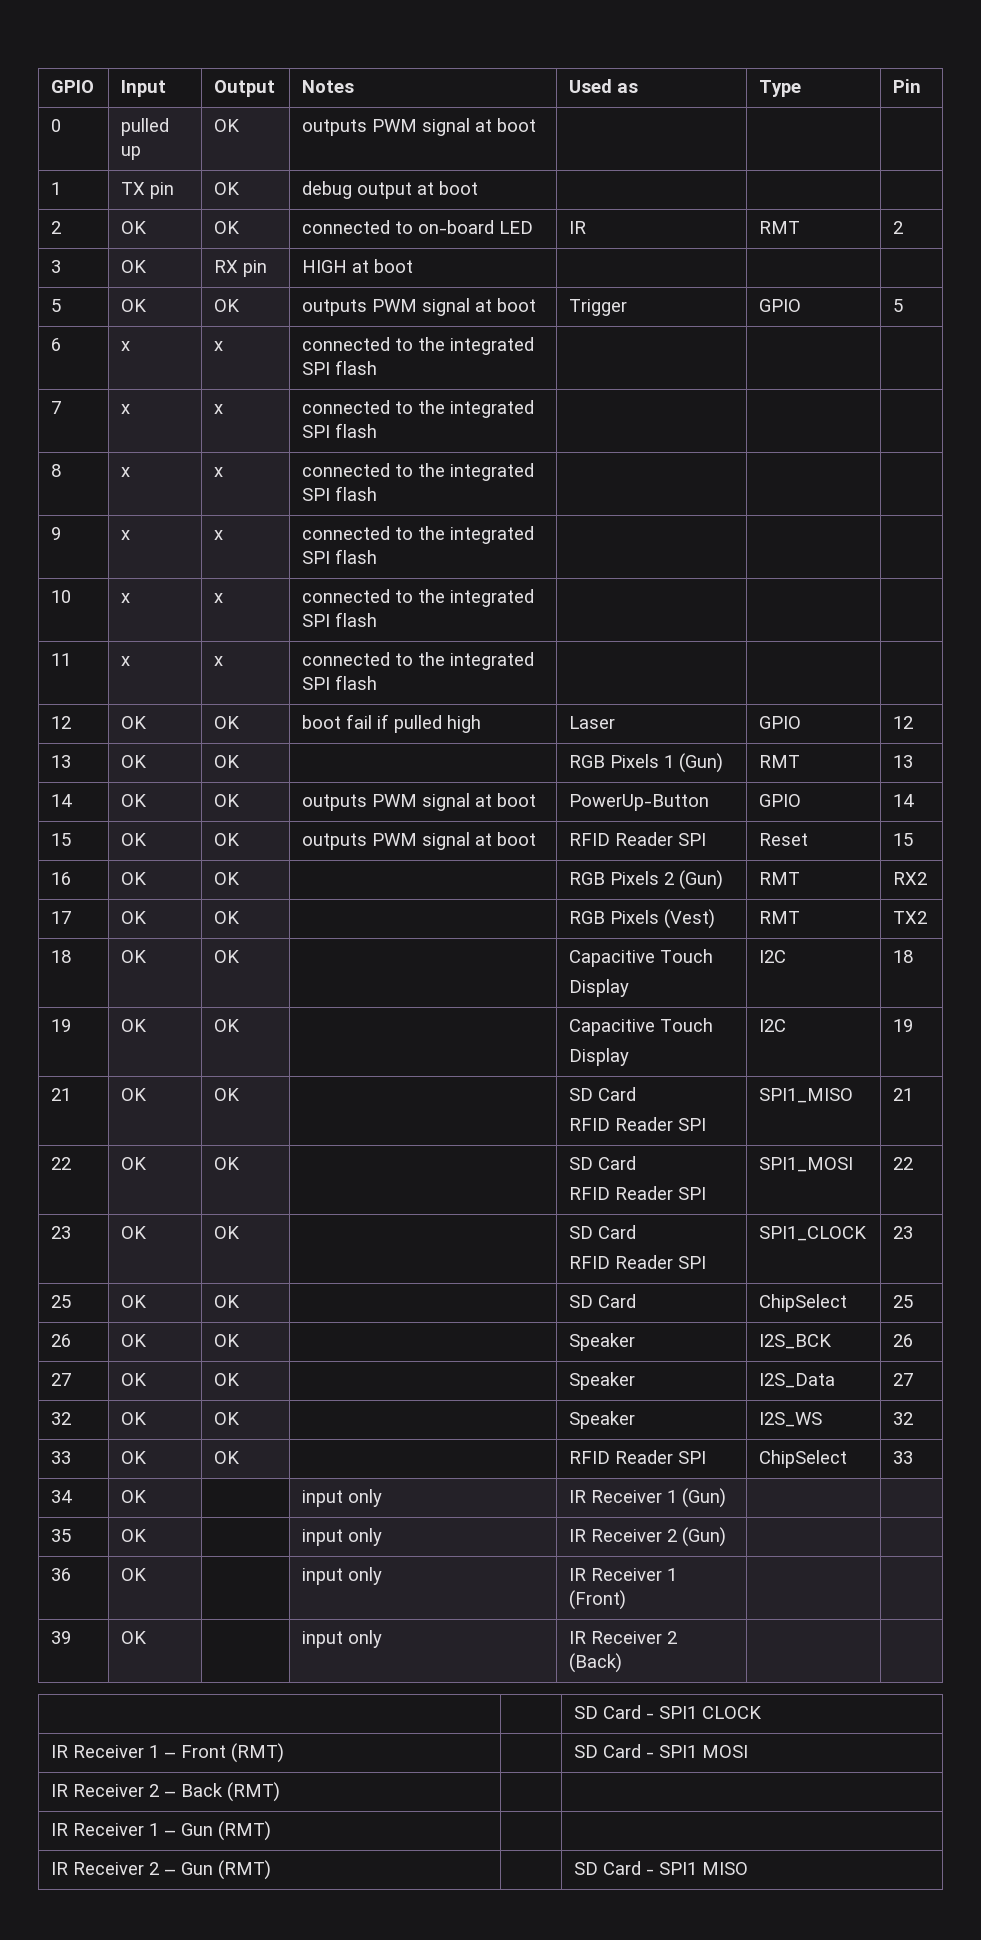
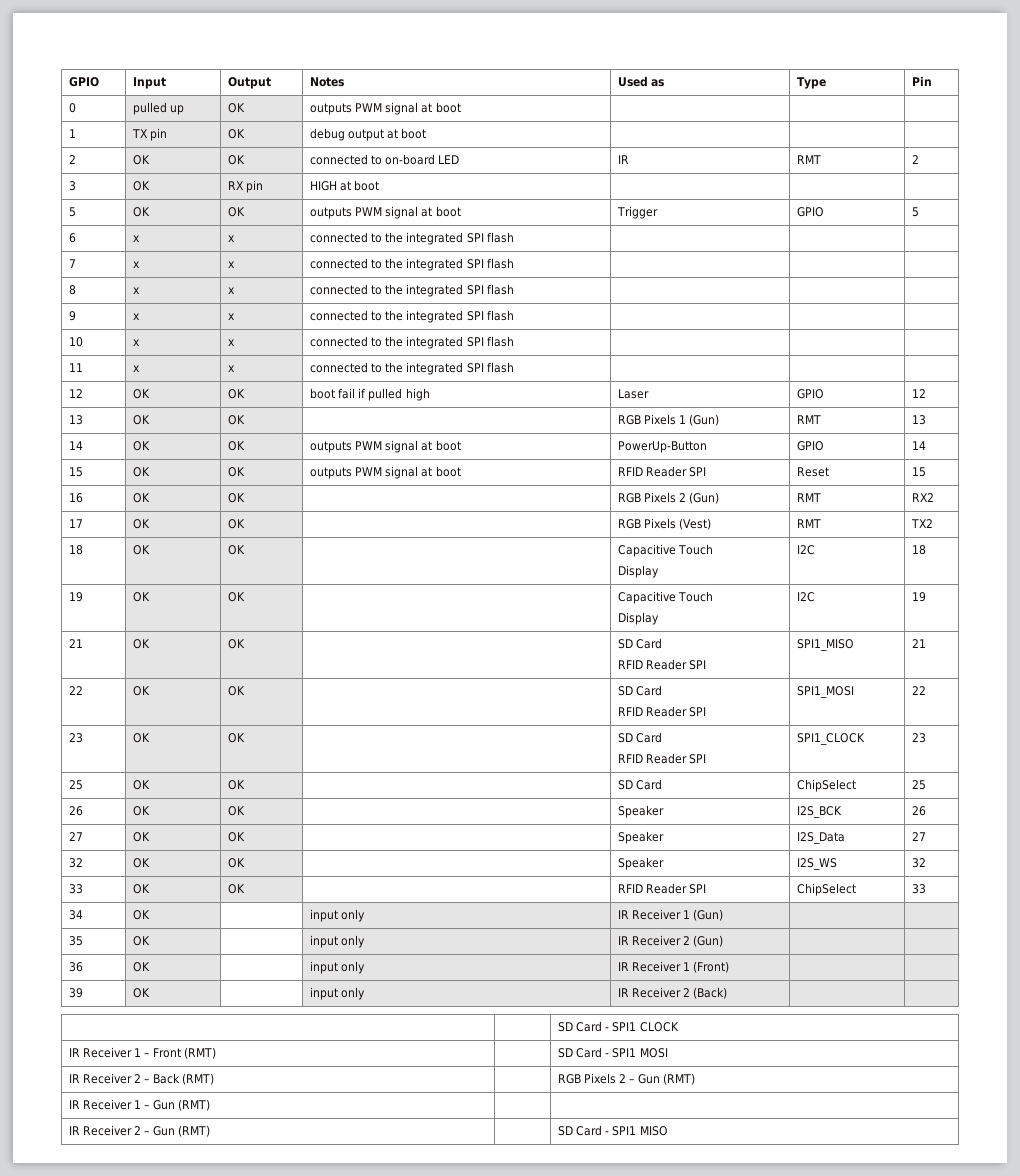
- IR Receiver 2 – Back (RMT) | |
+ IR Receiver 2 – Back (RMT) | | RGB Pixels 2 – Gun (RMT)

